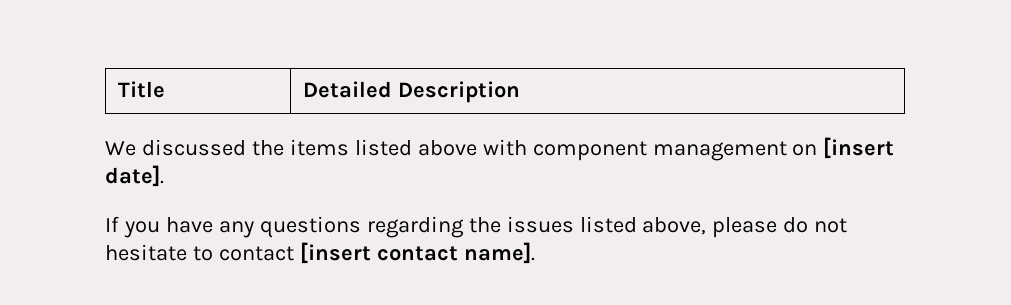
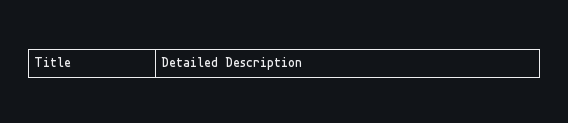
- We discussed the items listed above with component management on [insert date].
- If you have any questions regarding the issues listed above, please do not hesitate to contact [insert contact name].

